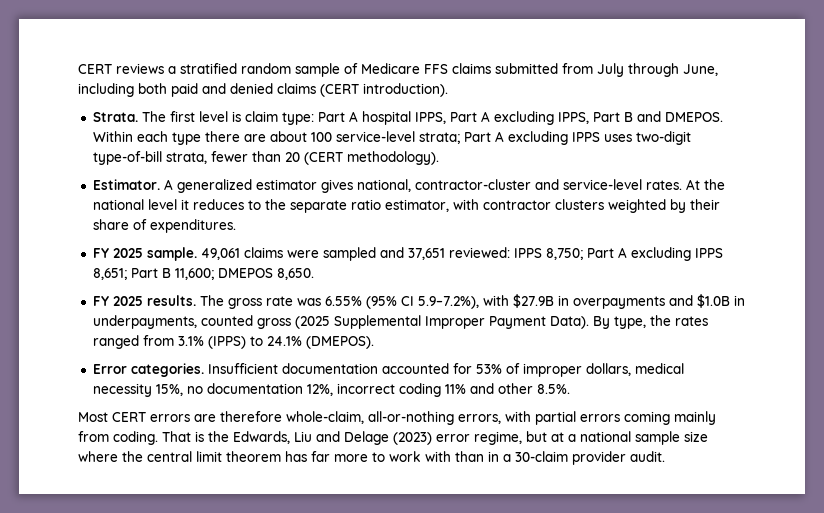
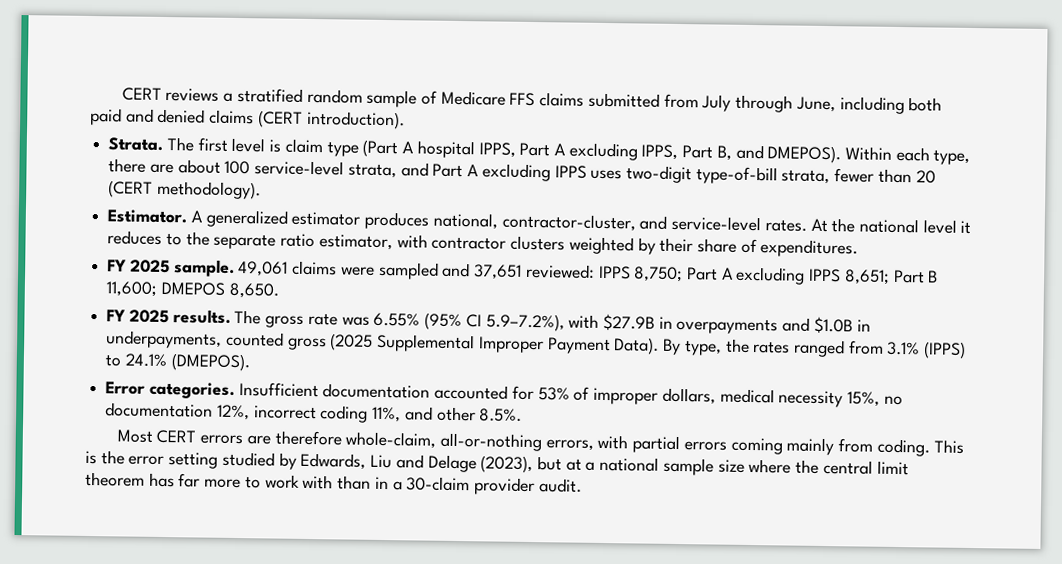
- The first level is claim type: Part A hospital IPPS, Part A excluding IPPS, Part B and DMEPOS.
+ The first level is claim type (Part A hospital IPPS, Part A excluding IPPS, Part B, and DMEPOS).
- Within each type there are about 100 service-level strata; Part A excluding IPPS uses two-digit type-of-bill strata, fewer than 20 (CERT methodology).
+ Within each type, there are about 100 service-level strata, and Part A excluding IPPS uses two-digit type-of-bill strata, fewer than 20 (CERT methodology).
- A generalized estimator gives national, contractor-cluster and service-level rates.
+ A generalized estimator produces national, contractor-cluster, and service-level rates.
- Insufficient documentation accounted for 53% of improper dollars, medical necessity 15%, no documentation 12%, incorrect coding 11% and other 8.5%.
+ Insufficient documentation accounted for 53% of improper dollars, medical necessity 15%, no documentation 12%, incorrect coding 11%, and other 8.5%.
- That is the Edwards, Liu and Delage (2023) error regime, but at a national sample size where the central limit theorem has far more to work with than in a 30-claim provider audit.
+ This is the error setting studied by Edwards, Liu and Delage (2023), but at a national sample size where the central limit theorem has far more to work with than in a 30-claim provider audit.

